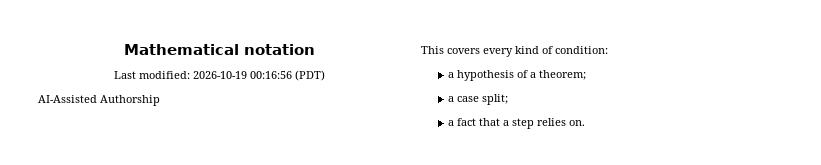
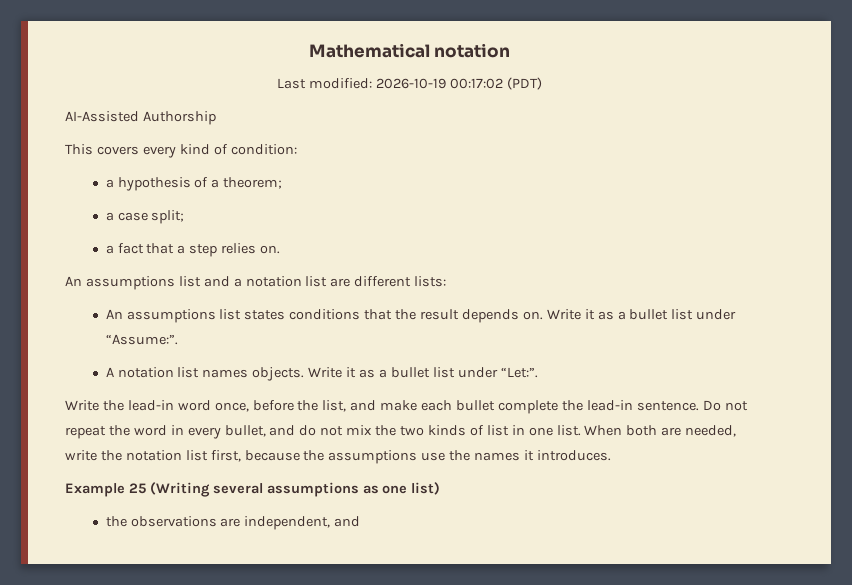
- Last modified: 2026-10-19 00:16:56 (PDT)
+ Last modified: 2026-10-19 00:17:02 (PDT)
+ An assumptions list and a notation list are different lists:
+ An assumptions list states conditions that the result depends on. Write it as a bullet list under “Assume:”.
+ A notation list names objects. Write it as a bullet list under “Let:”.
+ Write the lead-in word once, before the list, and make each bullet complete the lead-in sentence. Do not repeat the word in every bullet, and do not mix the two kinds of list in one list. When both are needed, write the notation list first, because the assumptions use the names it introduces.
+ Example 25 (Writing several assumptions as one list)
+ the observations are independent, and

